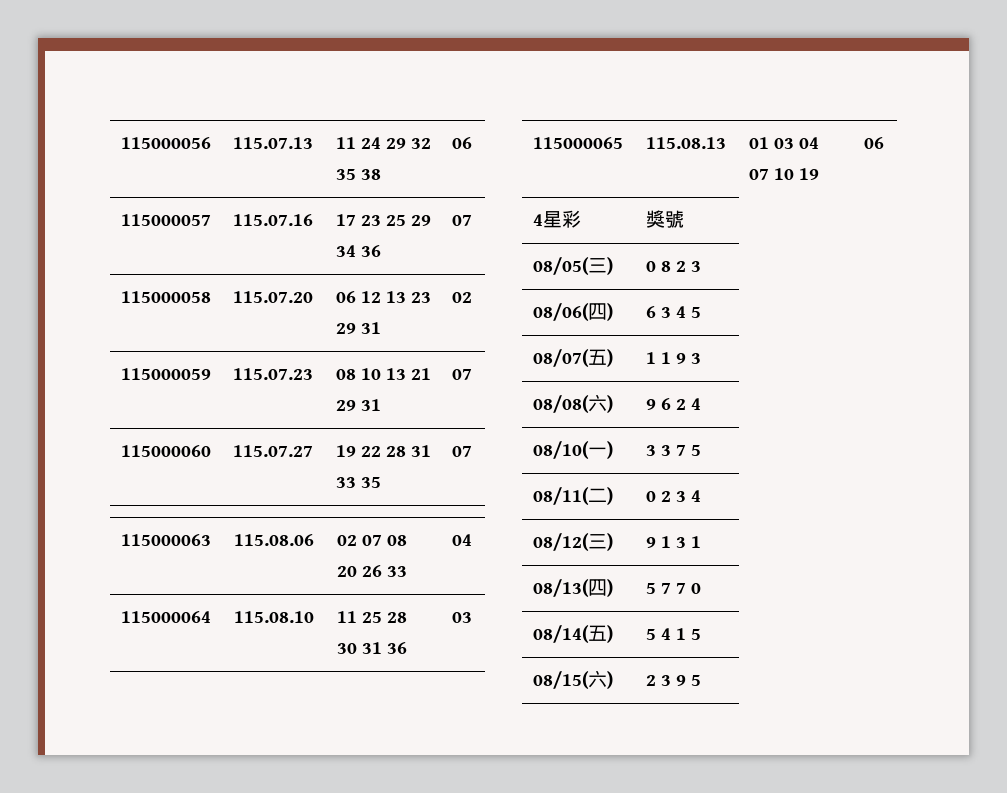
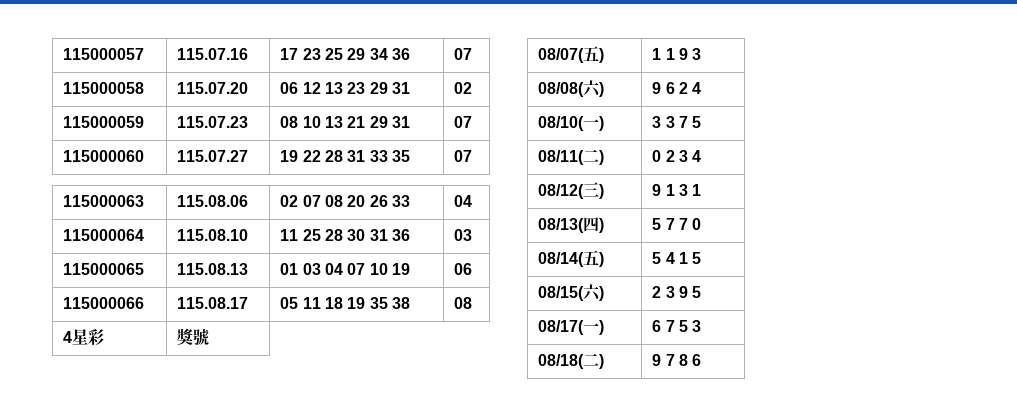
- 115000056 | 115.07.13 | 11 24 29 32 35 38 | 06
+ 115000066 | 115.08.17 | 05 11 18 19 35 38 | 08
  4星彩 | 獎號
- 08/05(三) | 0 8 2 3
- 08/06(四) | 6 3 4 5
+ 08/17(一) | 6 7 5 3
+ 08/18(二) | 9 7 8 6

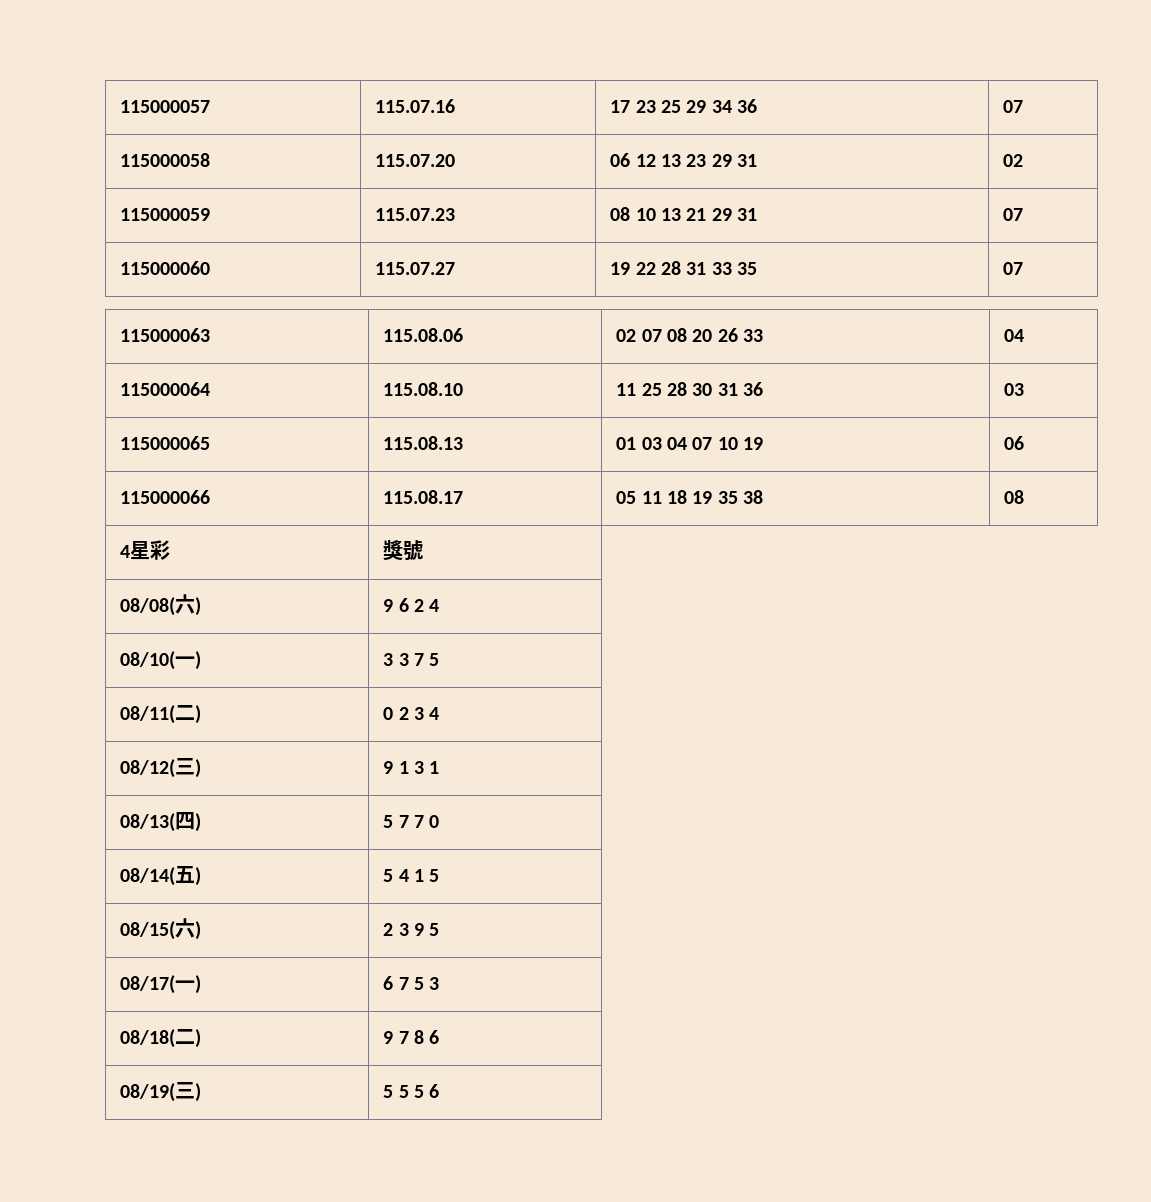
- 08/07(五) | 1 1 9 3
+ 08/19(三) | 5 5 5 6

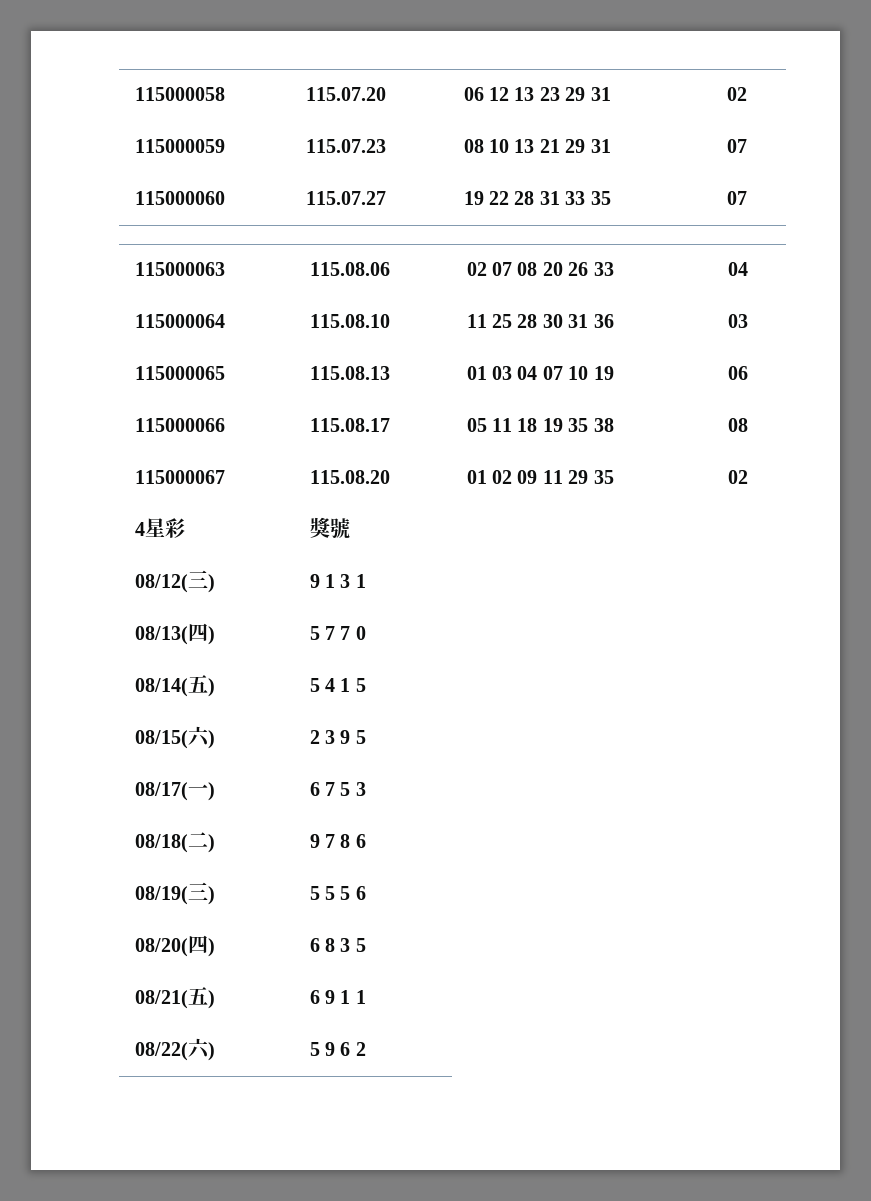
- 115000057 | 115.07.16 | 17 23 25 29 34 36 | 07
+ 115000067 | 115.08.20 | 01 02 09 11 29 35 | 02
  4星彩 | 獎號
- 08/08(六) | 9 6 2 4
- 08/10(一) | 3 3 7 5
- 08/11(二) | 0 2 3 4
+ 08/20(四) | 6 8 3 5
+ 08/21(五) | 6 9 1 1
+ 08/22(六) | 5 9 6 2

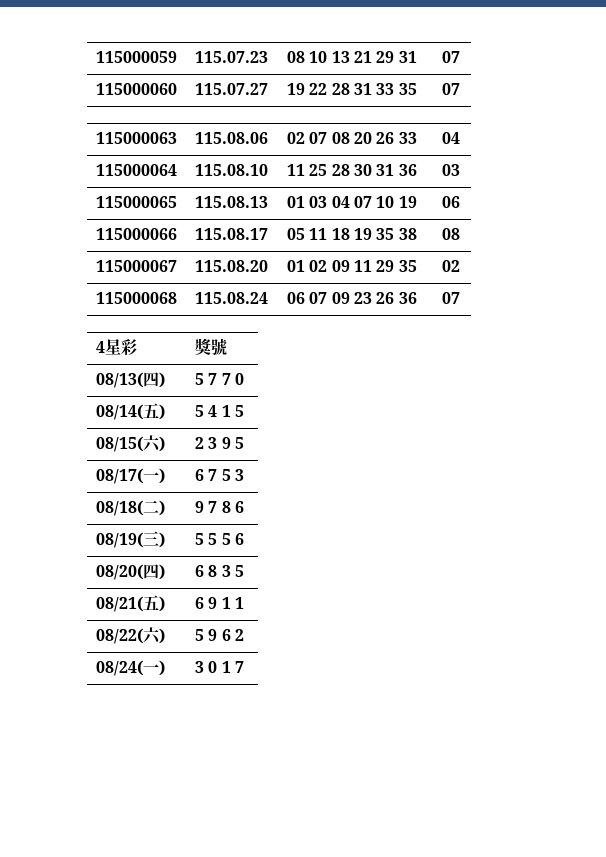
- 115000058 | 115.07.20 | 06 12 13 23 29 31 | 02
+ 115000068 | 115.08.24 | 06 07 09 23 26 36 | 07
  4星彩 | 獎號
- 08/12(三) | 9 1 3 1
+ 08/24(一) | 3 0 1 7

